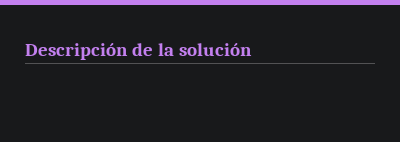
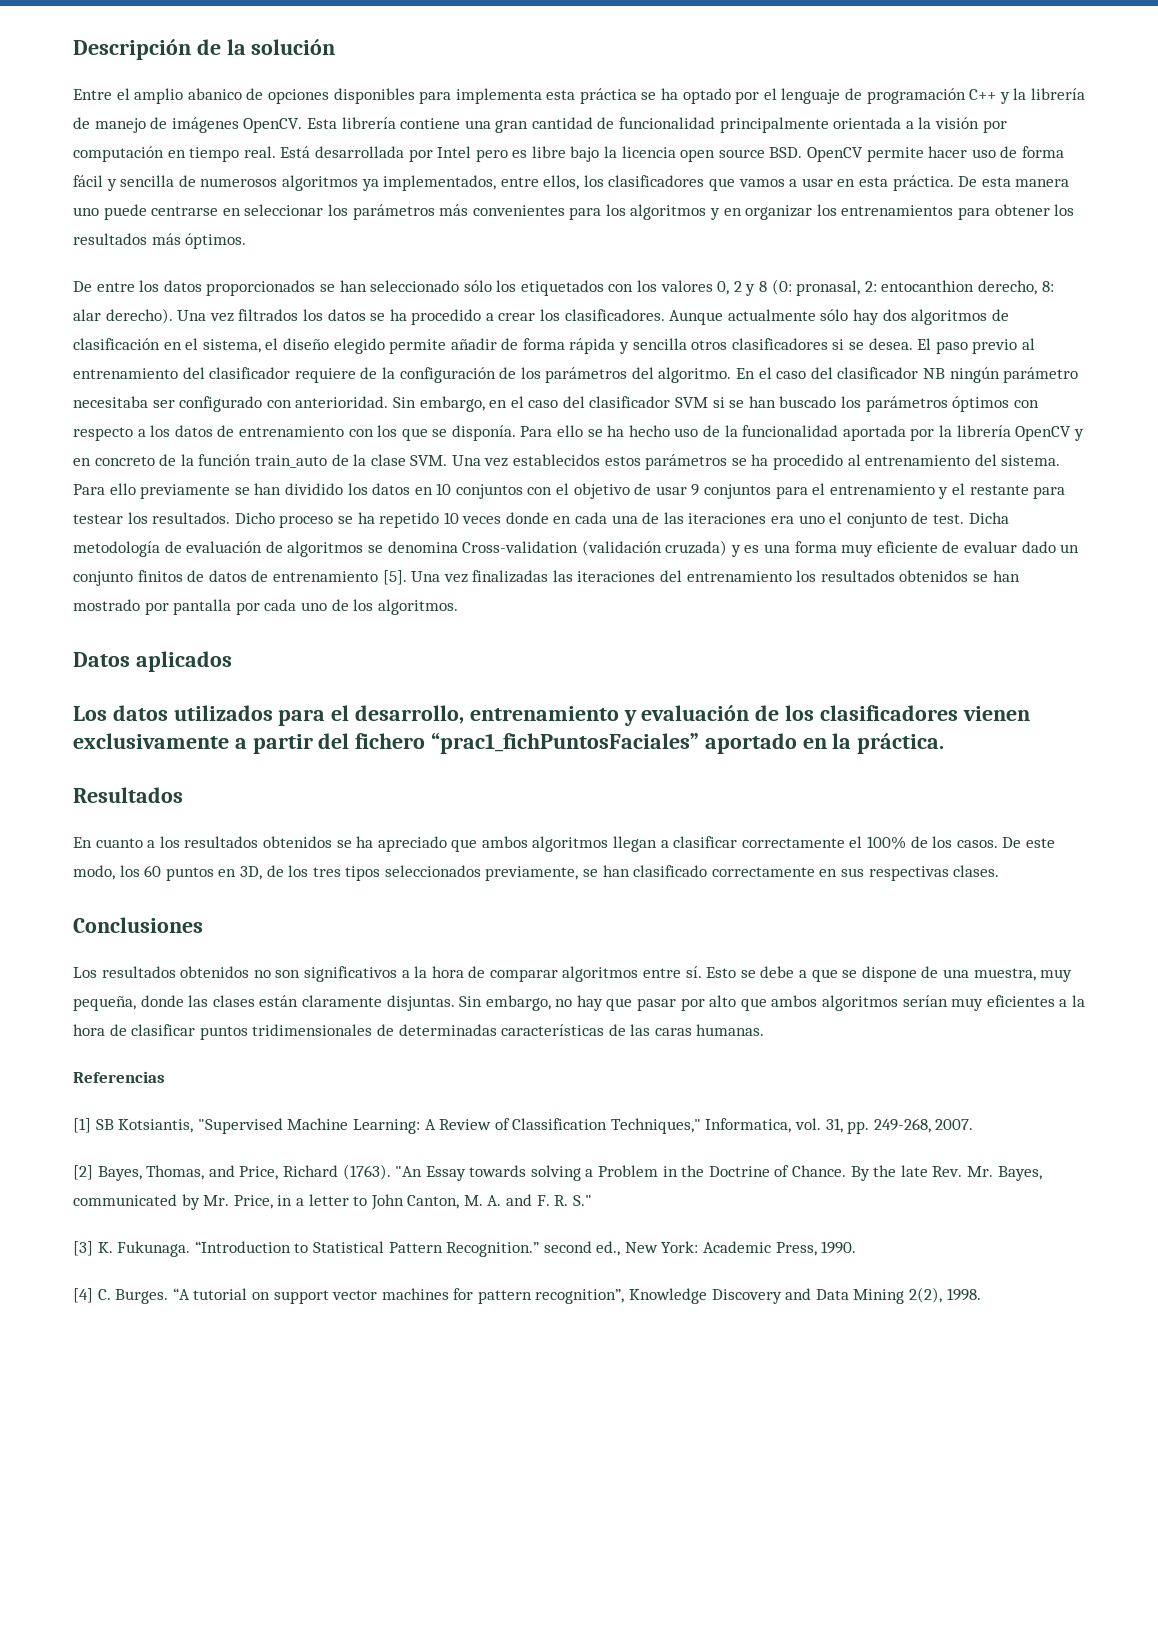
+ Entre el amplio abanico de opciones disponibles para implementa esta práctica se ha optado por el lenguaje de programación C++ y la librería de manejo de imágenes OpenCV. Esta librería contiene una gran cantidad de funcionalidad principalmente orientada a la visión por computación en tiempo real. Está desarrollada por Intel pero es libre bajo la licencia open source BSD. OpenCV permite hacer uso de forma fácil y sencilla de numerosos algoritmos ya implementados, entre ellos, los clasificadores que vamos a usar en esta práctica. De esta manera uno puede centrarse en seleccionar los parámetros más convenientes para los algoritmos y en organizar los entrenamientos para obtener los resultados más óptimos.
+ De entre los datos proporcionados se han seleccionado sólo los etiquetados con los valores 0, 2 y 8 (0: pronasal, 2: entocanthion derecho, 8: alar derecho). Una vez filtrados los datos se ha procedido a crear los clasificadores. Aunque actualmente sólo hay dos algoritmos de clasificación en el sistema, el diseño elegido permite añadir de forma rápida y sencilla otros clasificadores si se desea. El paso previo al entrenamiento del clasificador requiere de la configuración de los parámetros del algoritmo. En el caso del clasificador NB ningún parámetro necesitaba ser configurado con anterioridad. Sin embargo, en el caso del clasificador SVM si se han buscado los parámetros óptimos con respecto a los datos de entrenamiento con los que se disponía. Para ello se ha hecho uso de la funcionalidad aportada por la librería OpenCV y en concreto de la función train_auto de la clase SVM. Una vez establecidos estos parámetros se ha procedido al entrenamiento del sistema. Para ello previamente se han dividido los datos en 10 conjuntos con el objetivo de usar 9 conjuntos para el entrenamiento y el restante para testear los resultados. Dicho proceso se ha repetido 10 veces donde en cada una de las iteraciones era uno el conjunto de test. Dicha metodología de evaluación de algoritmos se denomina Cross-validation (validación cruzada) y es una forma muy eficiente de evaluar dado un conjunto finitos de datos de entrenamiento [5]. Una vez finalizadas las iteraciones del entrenamiento los resultados obtenidos se han mostrado por pantalla por cada uno de los algoritmos.
+ Datos aplicados
+ Los datos utilizados para el desarrollo, entrenamiento y evaluación de los clasificadores vienen exclusivamente a partir del fichero “prac1_fichPuntosFaciales” aportado en la práctica.
+ Resultados
+ En cuanto a los resultados obtenidos se ha apreciado que ambos algoritmos llegan a clasificar correctamente el 100% de los casos. De este modo, los 60 puntos en 3D, de los tres tipos seleccionados previamente, se han clasificado correctamente en sus respectivas clases.
+ Conclusiones
+ Los resultados obtenidos no son significativos a la hora de comparar algoritmos entre sí. Esto se debe a que se dispone de una muestra, muy pequeña, donde las clases están claramente disjuntas. Sin embargo, no hay que pasar por alto que ambos algoritmos serían muy eficientes a la hora de clasificar puntos tridimensionales de determinadas características de las caras humanas.
+ Referencias
+ [1] SB Kotsiantis, "Supervised Machine Learning: A Review of Classification Techniques," Informatica, vol. 31, pp. 249-268, 2007.
+ [2] Bayes, Thomas, and Price, Richard (1763). "An Essay towards solving a Problem in the Doctrine of Chance. By the late Rev. Mr. Bayes, communicated by Mr. Price, in a letter to John Canton, M. A. and F. R. S."
+ [3] K. Fukunaga. “Introduction to Statistical Pattern Recognition.” second ed., New York: Academic Press, 1990.
+ [4] C. Burges. “A tutorial on support vector machines for pattern recognition”, Knowledge Discovery and Data Mining 2(2), 1998.

